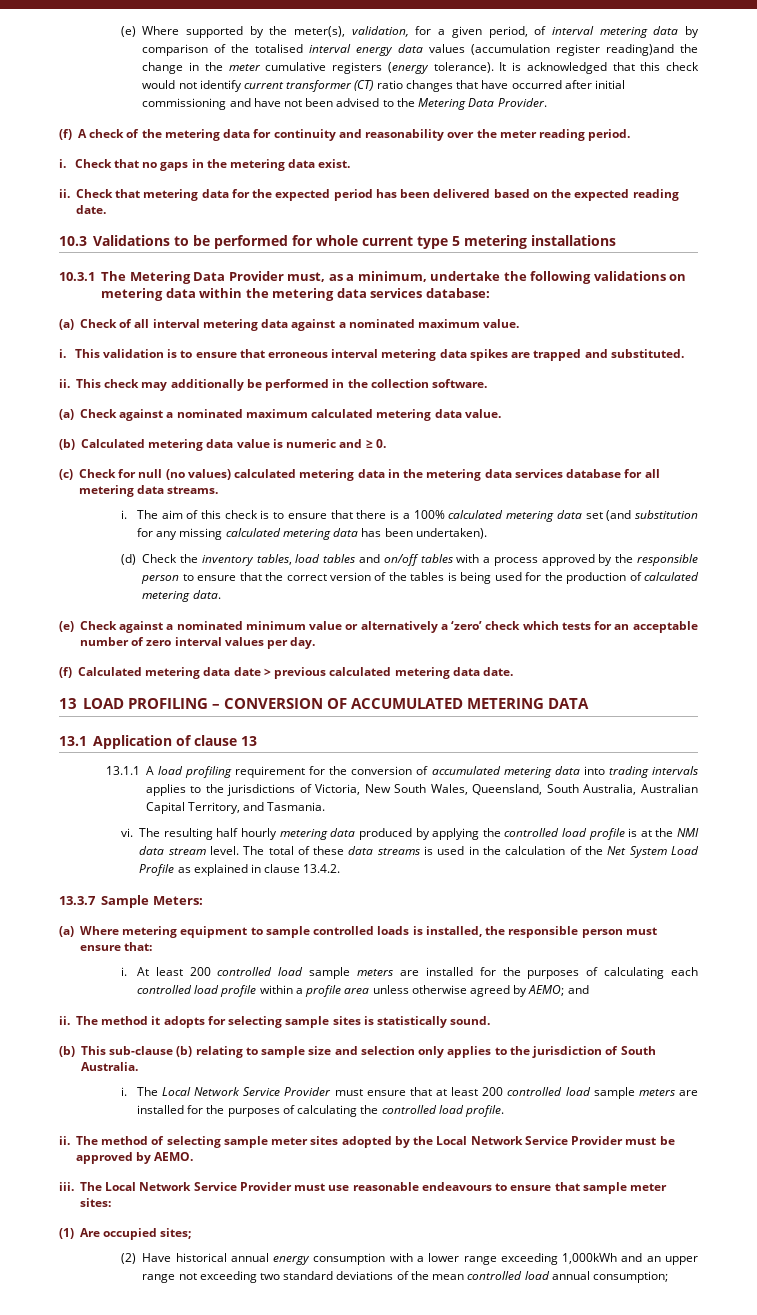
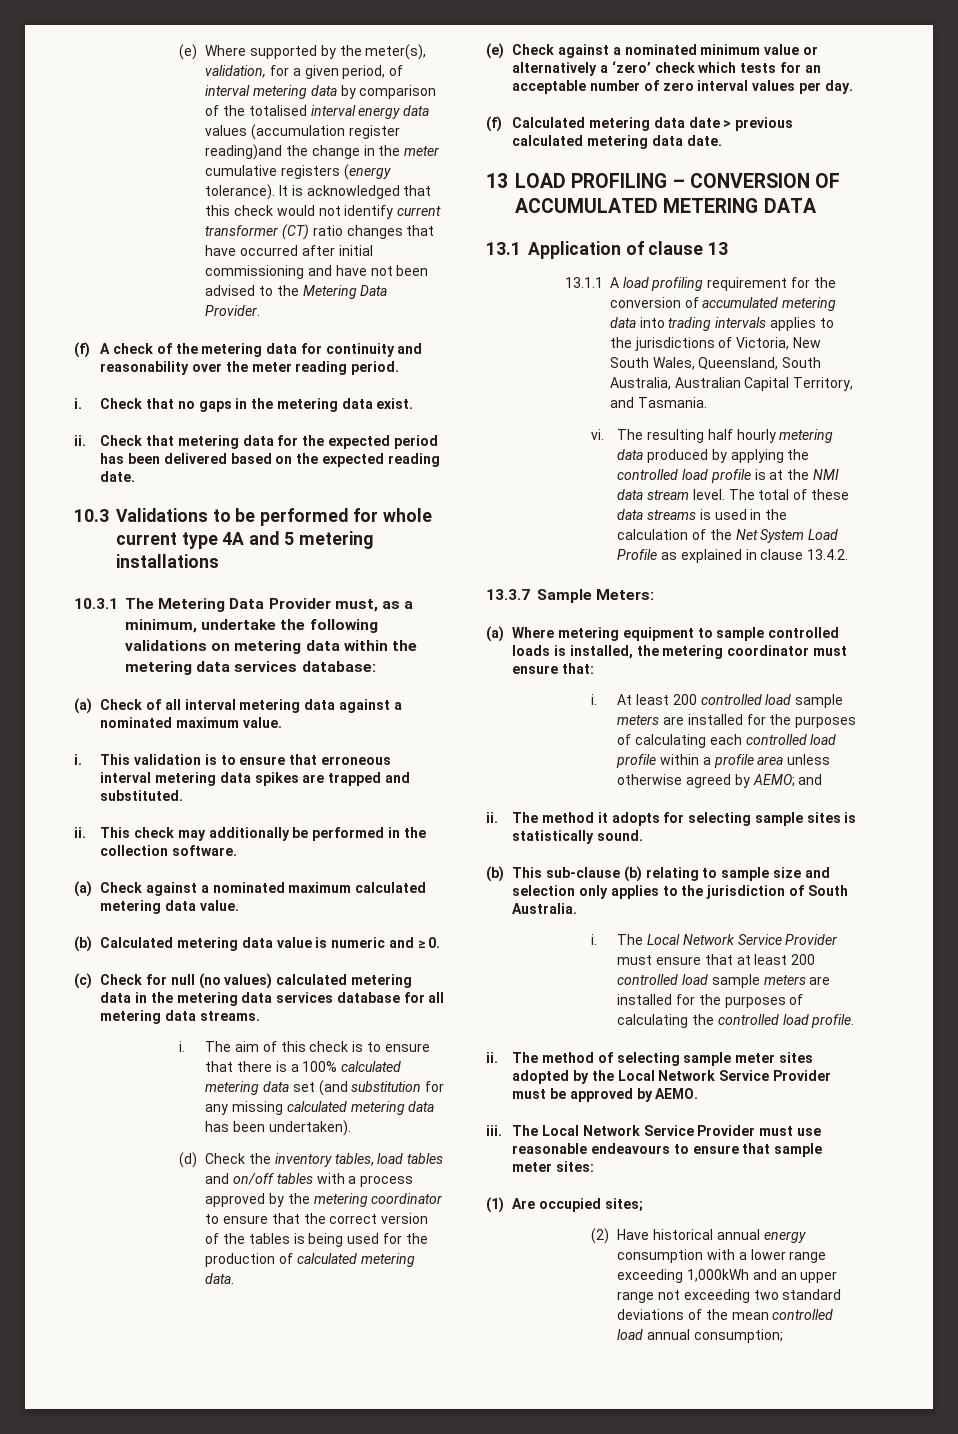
- 10.3 Validations to be performed for whole current type 5 metering installations
+ 10.3 Validations to be performed for whole current type 4A and 5 metering installations
- (d) Check the inventory tables, load tables and on/off tables with a process approved by the responsible person to ensure that the correct version of the tables is being used for the production of calculated metering data.
+ (d) Check the inventory tables, load tables and on/off tables with a process approved by the metering coordinator to ensure that the correct version of the tables is being used for the production of calculated metering data.
- (a) Where metering equipment to sample controlled loads is installed, the responsible person must ensure that:
+ (a) Where metering equipment to sample controlled loads is installed, the metering coordinator must ensure that:

